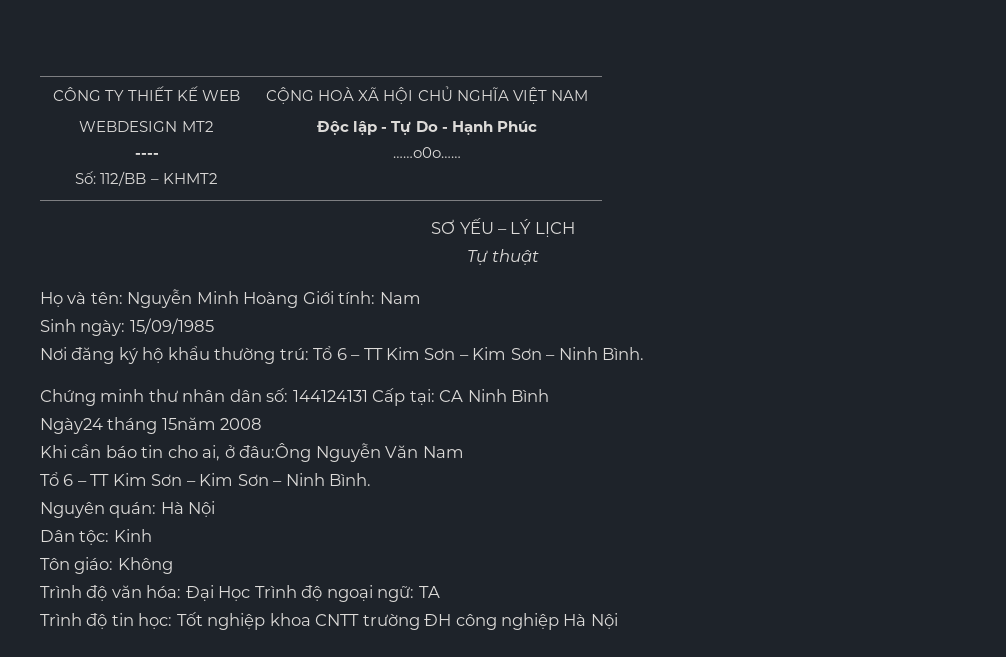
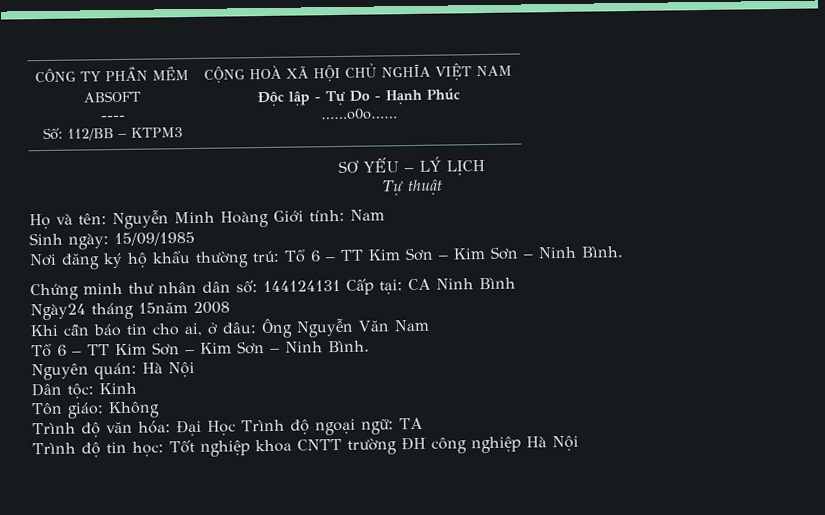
- CÔNG TY THIẾT KẾ WEB
- WEBDESIGN MT2
+ CÔNG TY PHẦN MỀM
+ ABSOFT
  ----
- Số: 112/BB – KHMT2 | CỘNG HOÀ XÃ HỘI CHỦ NGHĨA VIỆT NAM
+ Số: 112/BB – KTPM3 | CỘNG HOÀ XÃ HỘI CHỦ NGHĨA VIỆT NAM
- Khi cần báo tin cho ai, ở đâu:Ông Nguyễn Văn Nam
+ Khi cần báo tin cho ai, ở đâu: Ông Nguyễn Văn Nam

